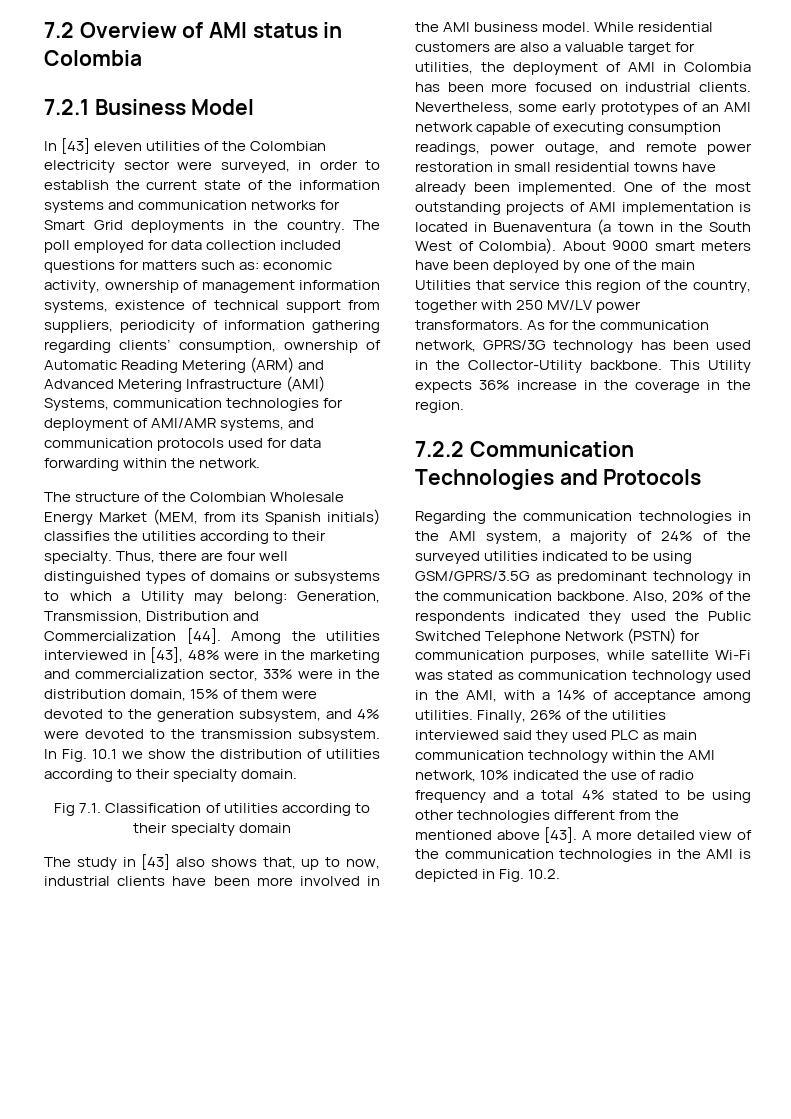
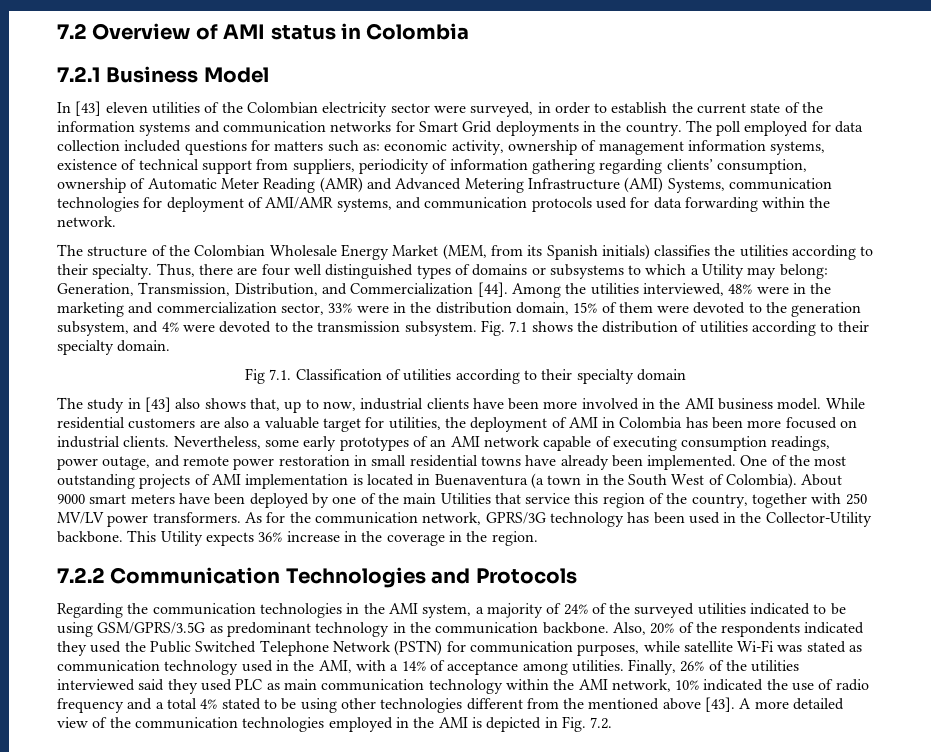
- The poll employed for data collection included questions for matters such as: economic activity, ownership of management information systems, existence of technical support from suppliers, periodicity of information gathering regarding clients’ consumption, ownership of Automatic Reading Metering (ARM) and Advanced Metering Infrastructure (AMI) Systems, communication technologies for deployment of AMI/AMR systems, and communication protocols used for data forwarding within the network.
+ The poll employed for data collection included questions for matters such as: economic activity, ownership of management information systems, existence of technical support from suppliers, periodicity of information gathering regarding clients’ consumption, ownership of Automatic Meter Reading (AMR) and Advanced Metering Infrastructure (AMI) Systems, communication technologies for deployment of AMI/AMR systems, and communication protocols used for data forwarding within the network.
- Thus, there are four well distinguished types of domains or subsystems to which a Utility may belong: Generation, Transmission, Distribution and Commercialization [44].
+ Thus, there are four well distinguished types of domains or subsystems to which a Utility may belong: Generation, Transmission, Distribution, and Commercialization [44].
- Among the utilities interviewed in [43], 48% were in the marketing and commercialization sector, 33% were in the distribution domain, 15% of them were devoted to the generation subsystem, and 4% were devoted to the transmission subsystem.
+ Among the utilities interviewed, 48% were in the marketing and commercialization sector, 33% were in the distribution domain, 15% of them were devoted to the generation subsystem, and 4% were devoted to the transmission subsystem.
- In Fig. 10.1 we show the distribution of utilities according to their specialty domain.
+ Fig. 7.1 shows the distribution of utilities according to their specialty domain.
- About 9000 smart meters have been deployed by one of the main Utilities that service this region of the country, together with 250 MV/LV power transformators.
+ About 9000 smart meters have been deployed by one of the main Utilities that service this region of the country, together with 250 MV/LV power transformers.
- A more detailed view of the communication technologies in the AMI is depicted in Fig. 10.2.
+ A more detailed view of the communication technologies employed in the AMI is depicted in Fig. 7.2.

